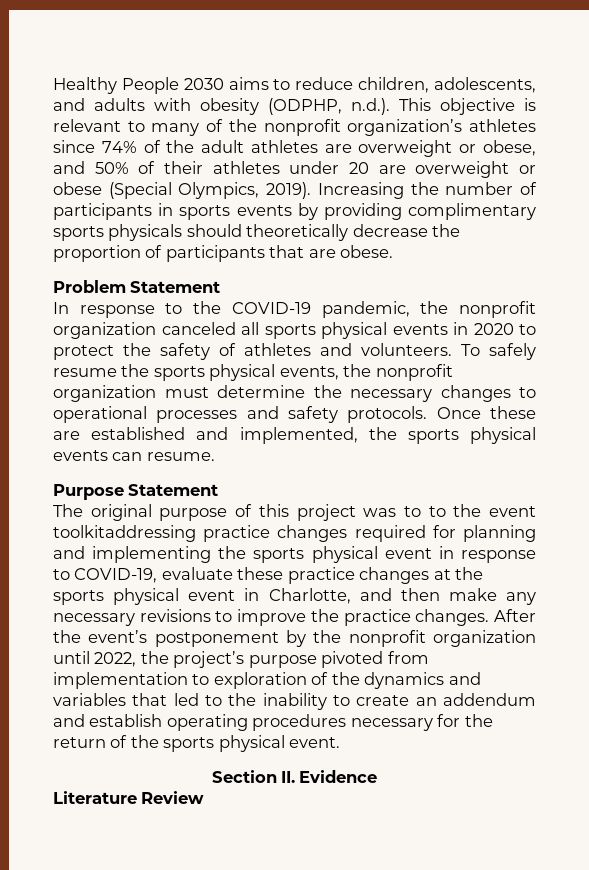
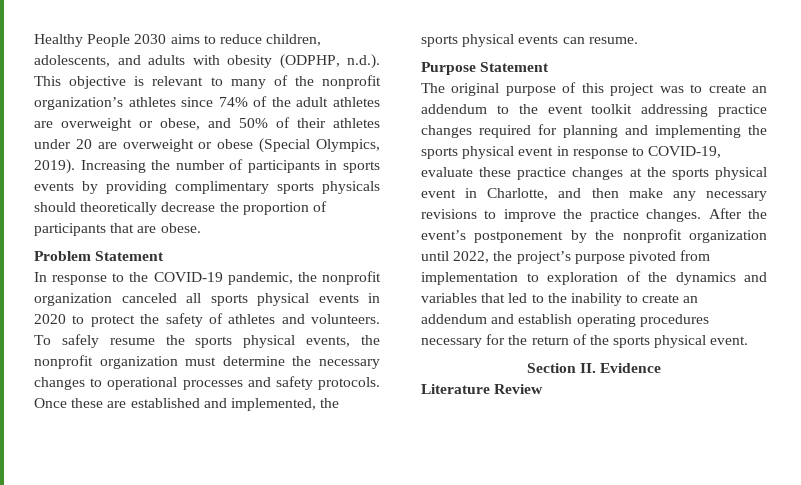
- The original purpose of this project was to to the event toolkitaddressing practice changes required for planning and implementing the sports physical event in response to COVID-19, evaluate these practice changes at the sports physical event in Charlotte, and then make any necessary revisions to improve the practice changes.
+ The original purpose of this project was to create an addendum to the event toolkit addressing practice changes required for planning and implementing the sports physical event in response to COVID-19, evaluate these practice changes at the sports physical event in Charlotte, and then make any necessary revisions to improve the practice changes.

